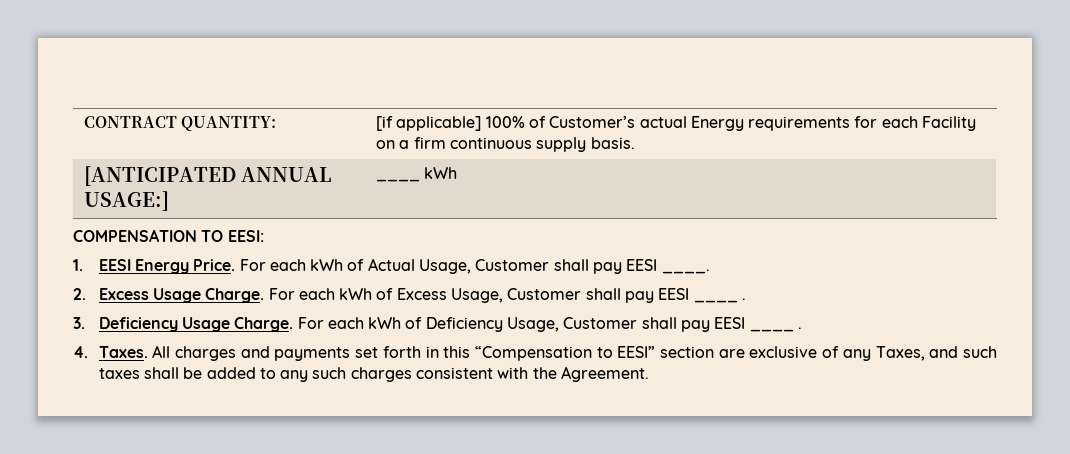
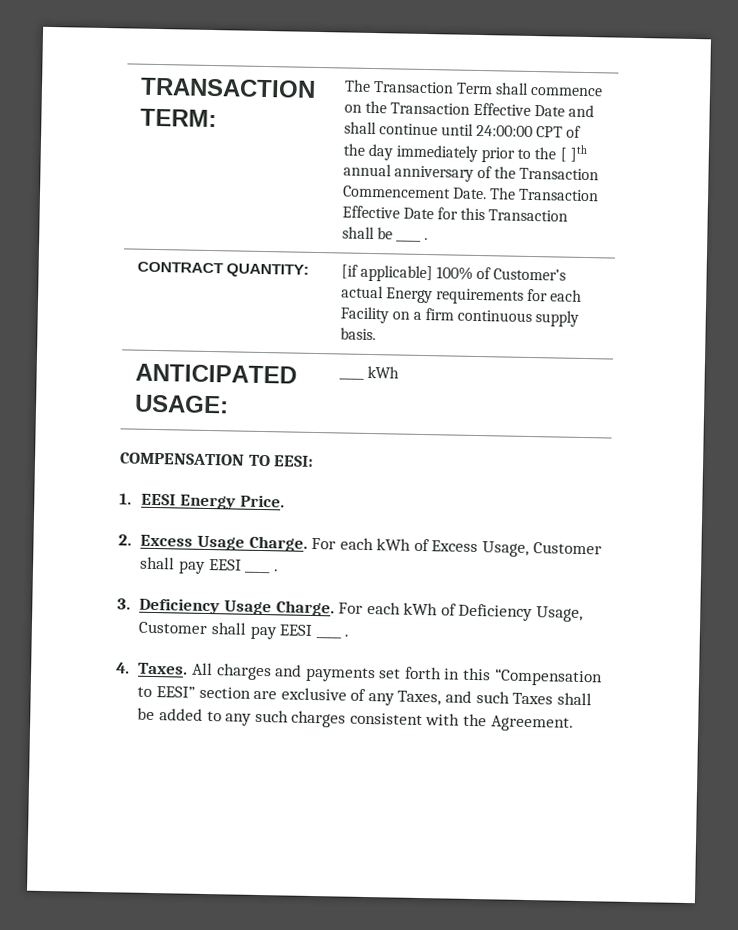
+ TRANSACTION TERM: | The Transaction Term shall commence on the Transaction Effective Date and shall continue until 24:00:00 CPT of the day immediately prior to the [ ]th annual anniversary of the Transaction Commencement Date. The Transaction Effective Date for this Transaction shall be ____ .
- [ANTICIPATED ANNUAL USAGE:] | ____ kWh
+ ANTICIPATED USAGE: | ____ kWh
- For each kWh of Actual Usage, Customer shall pay EESI ____.
- All charges and payments set forth in this “Compensation to EESI” section are exclusive of any Taxes, and such taxes shall be added to any such charges consistent with the Agreement.
+ All charges and payments set forth in this “Compensation to EESI” section are exclusive of any Taxes, and such Taxes shall be added to any such charges consistent with the Agreement.

